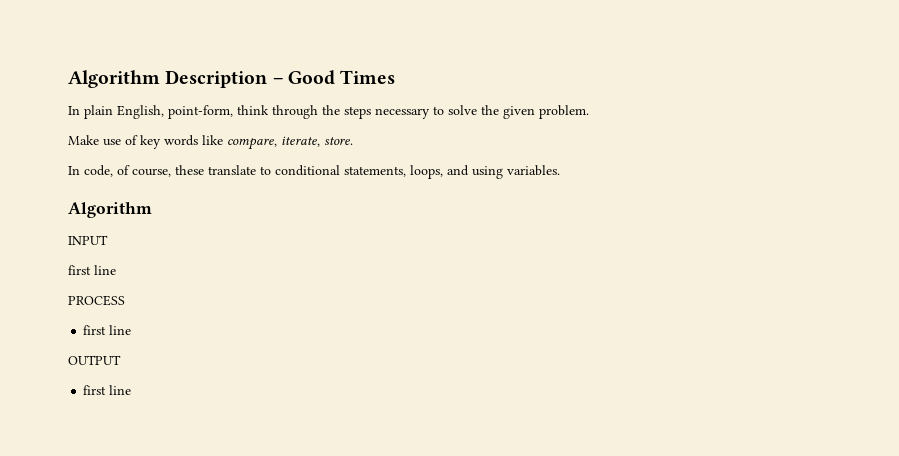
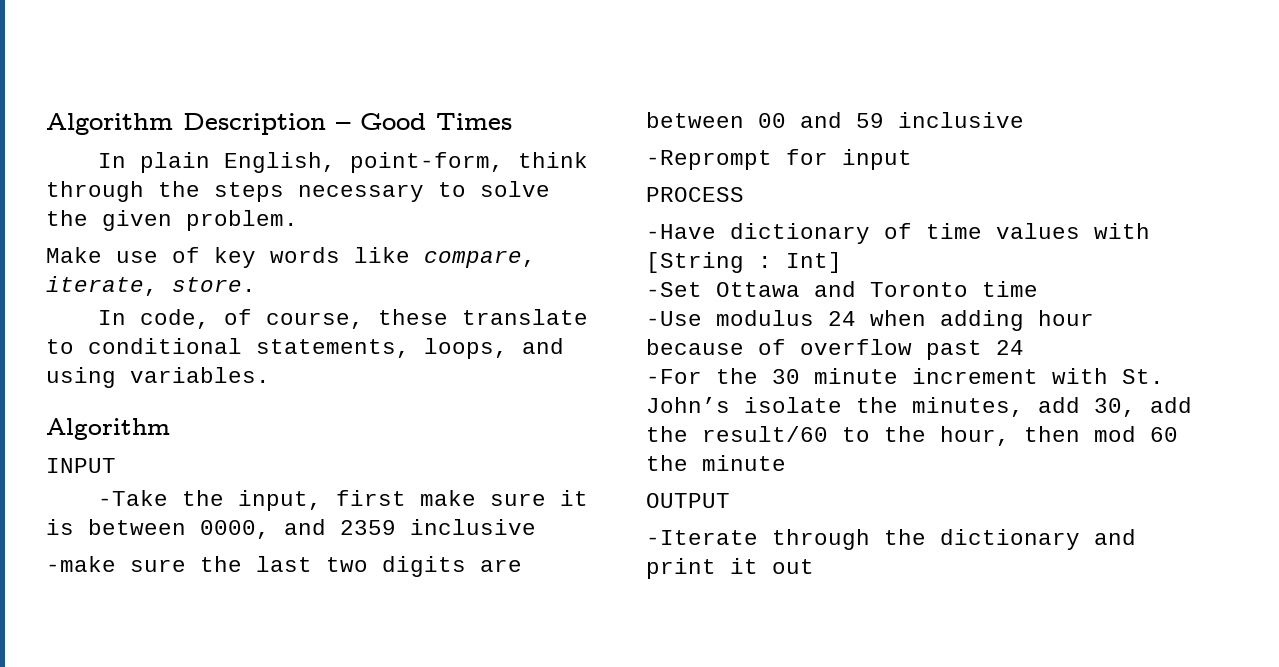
  INPUT
- first line
+ -Take the input, first make sure it is between 0000, and 2359 inclusive
+ -make sure the last two digits are between 00 and 59 inclusive
+ -Reprompt for input
  PROCESS
- first line
+ -Have dictionary of time values with [String : Int]
+ -Set Ottawa and Toronto time
+ -Use modulus 24 when adding hour because of overflow past 24
+ -For the 30 minute increment with St. John’s isolate the minutes, add 30, add the result/60 to the hour, then mod 60 the minute
  OUTPUT
- first line
+ -Iterate through the dictionary and print it out

